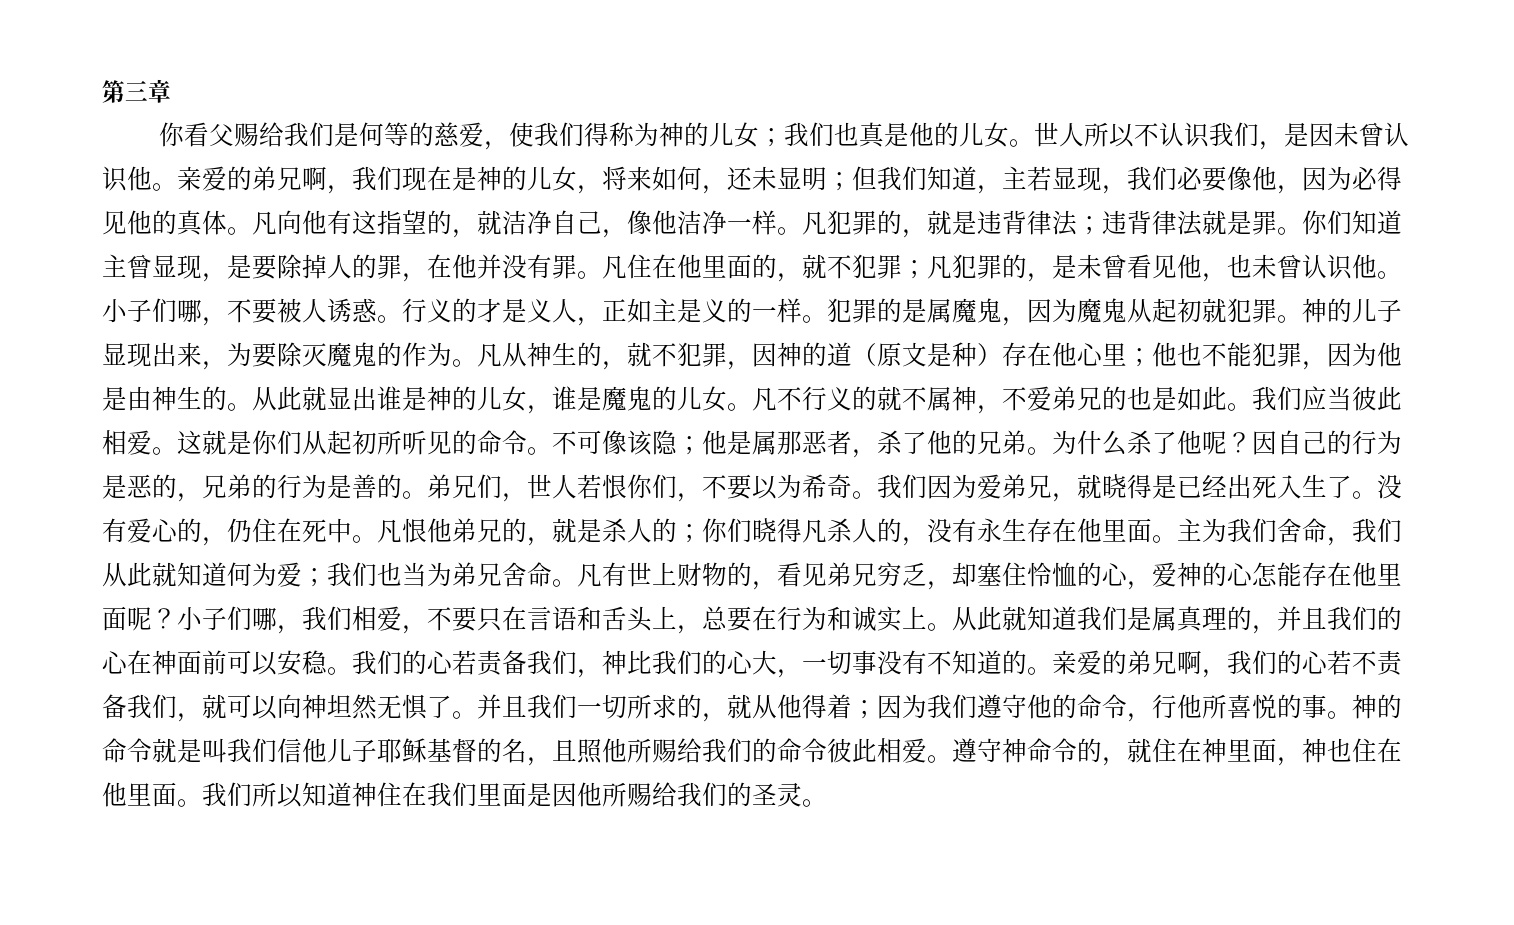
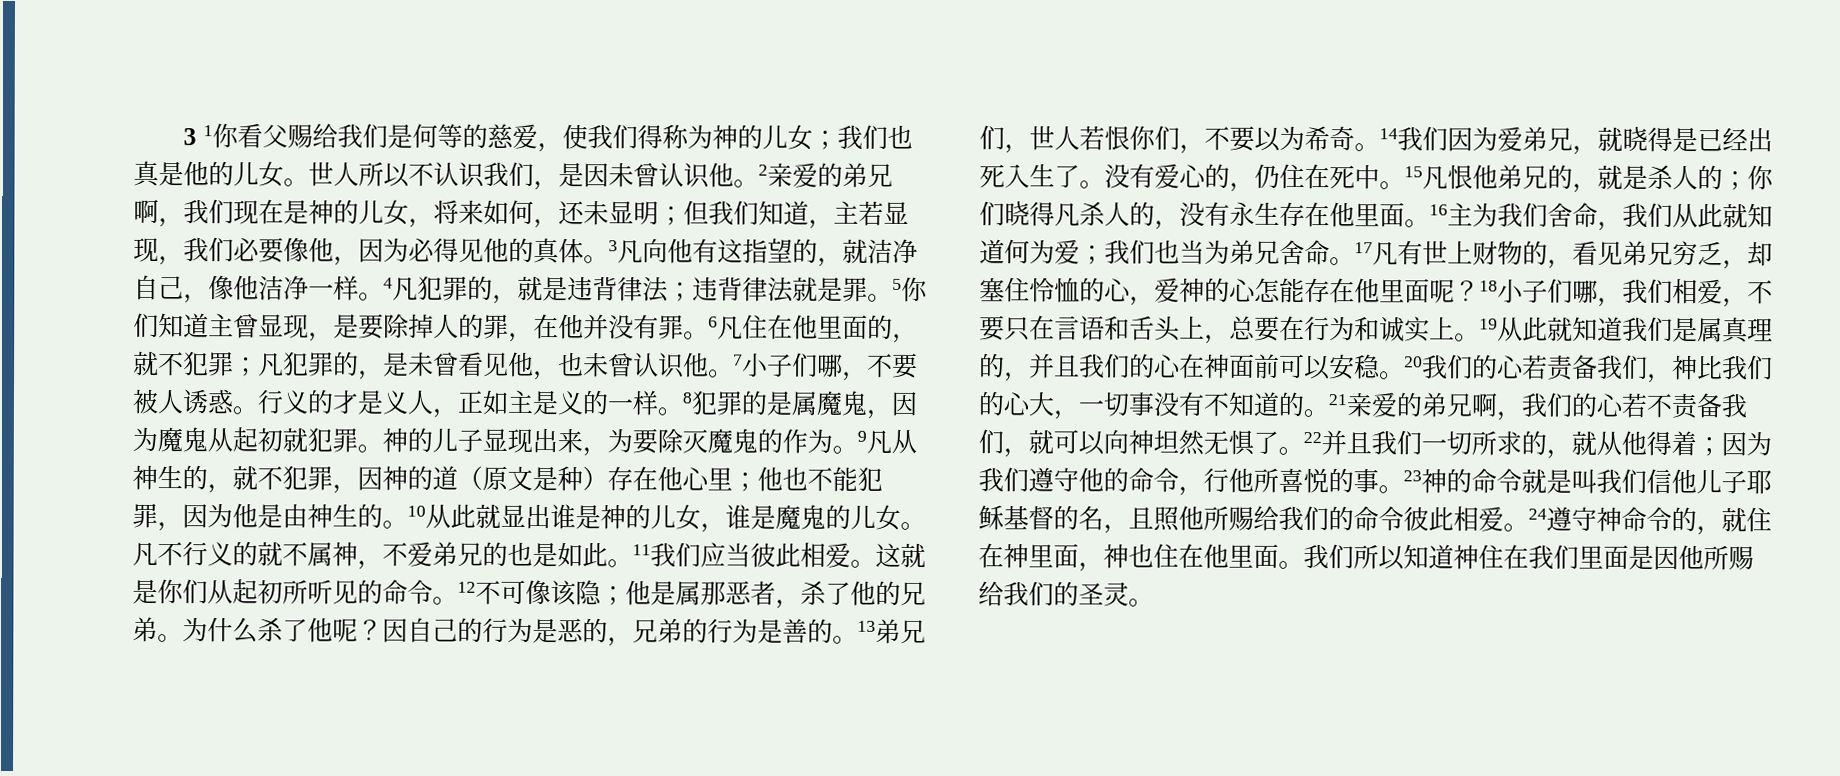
- 第三章
- 你看父赐给我们是何等的慈爱，使我们得称为神的儿女；我们也真是他的儿女。
+ 3 1你看父赐给我们是何等的慈爱，使我们得称为神的儿女；我们也真是他的儿女。
- 亲爱的弟兄啊，我们现在是神的儿女，将来如何，还未显明；但我们知道，主若显现，我们必要像他，因为必得见他的真体。
+ 2亲爱的弟兄啊，我们现在是神的儿女，将来如何，还未显明；但我们知道，主若显现，我们必要像他，因为必得见他的真体。
- 凡向他有这指望的，就洁净自己，像他洁净一样。
+ 3凡向他有这指望的，就洁净自己，像他洁净一样。
- 凡犯罪的，就是违背律法；违背律法就是罪。
+ 4凡犯罪的，就是违背律法；违背律法就是罪。
- 你们知道主曾显现，是要除掉人的罪，在他并没有罪。
+ 5你们知道主曾显现，是要除掉人的罪，在他并没有罪。
- 凡住在他里面的，就不犯罪；凡犯罪的，是未曾看见他，也未曾认识他。
+ 6凡住在他里面的，就不犯罪；凡犯罪的，是未曾看见他，也未曾认识他。
- 小子们哪，不要被人诱惑。
+ 7小子们哪，不要被人诱惑。
- 犯罪的是属魔鬼，因为魔鬼从起初就犯罪。
+ 8犯罪的是属魔鬼，因为魔鬼从起初就犯罪。
- 凡从神生的，就不犯罪，因神的道（原文是种）存在他心里；他也不能犯罪，因为他是由神生的。
+ 9凡从神生的，就不犯罪，因神的道（原文是种）存在他心里；他也不能犯罪，因为他是由神生的。
- 从此就显出谁是神的儿女，谁是魔鬼的儿女。
+ 10从此就显出谁是神的儿女，谁是魔鬼的儿女。
- 我们应当彼此相爱。
+ 11我们应当彼此相爱。
- 不可像该隐；他是属那恶者，杀了他的兄弟。
+ 12不可像该隐；他是属那恶者，杀了他的兄弟。
- 弟兄们，世人若恨你们，不要以为希奇。
+ 13弟兄们，世人若恨你们，不要以为希奇。
- 我们因为爱弟兄，就晓得是已经出死入生了。
+ 14我们因为爱弟兄，就晓得是已经出死入生了。
- 凡恨他弟兄的，就是杀人的；你们晓得凡杀人的，没有永生存在他里面。
+ 15凡恨他弟兄的，就是杀人的；你们晓得凡杀人的，没有永生存在他里面。
- 主为我们舍命，我们从此就知道何为爱；我们也当为弟兄舍命。
+ 16主为我们舍命，我们从此就知道何为爱；我们也当为弟兄舍命。
- 凡有世上财物的，看见弟兄穷乏，却塞住怜恤的心，爱神的心怎能存在他里面呢？
+ 17凡有世上财物的，看见弟兄穷乏，却塞住怜恤的心，爱神的心怎能存在他里面呢？
- 小子们哪，我们相爱，不要只在言语和舌头上，总要在行为和诚实上。
+ 18小子们哪，我们相爱，不要只在言语和舌头上，总要在行为和诚实上。
- 从此就知道我们是属真理的，并且我们的心在神面前可以安稳。
+ 19从此就知道我们是属真理的，并且我们的心在神面前可以安稳。
- 我们的心若责备我们，神比我们的心大，一切事没有不知道的。
+ 20我们的心若责备我们，神比我们的心大，一切事没有不知道的。
- 亲爱的弟兄啊，我们的心若不责备我们，就可以向神坦然无惧了。
+ 21亲爱的弟兄啊，我们的心若不责备我们，就可以向神坦然无惧了。
- 并且我们一切所求的，就从他得着；因为我们遵守他的命令，行他所喜悦的事。
+ 22并且我们一切所求的，就从他得着；因为我们遵守他的命令，行他所喜悦的事。
- 神的命令就是叫我们信他儿子耶稣基督的名，且照他所赐给我们的命令彼此相爱。
+ 23神的命令就是叫我们信他儿子耶稣基督的名，且照他所赐给我们的命令彼此相爱。
- 遵守神命令的，就住在神里面，神也住在他里面。
+ 24遵守神命令的，就住在神里面，神也住在他里面。

